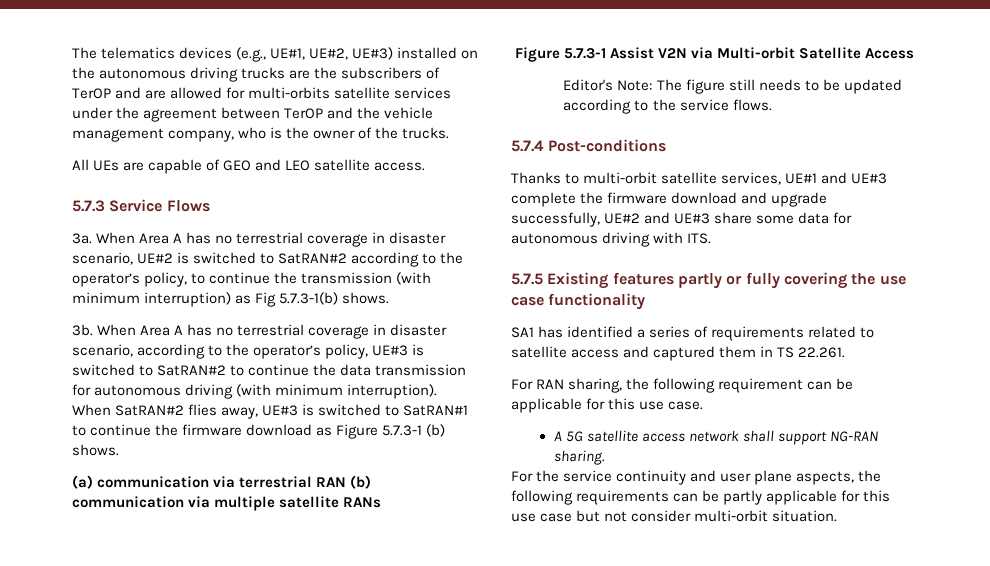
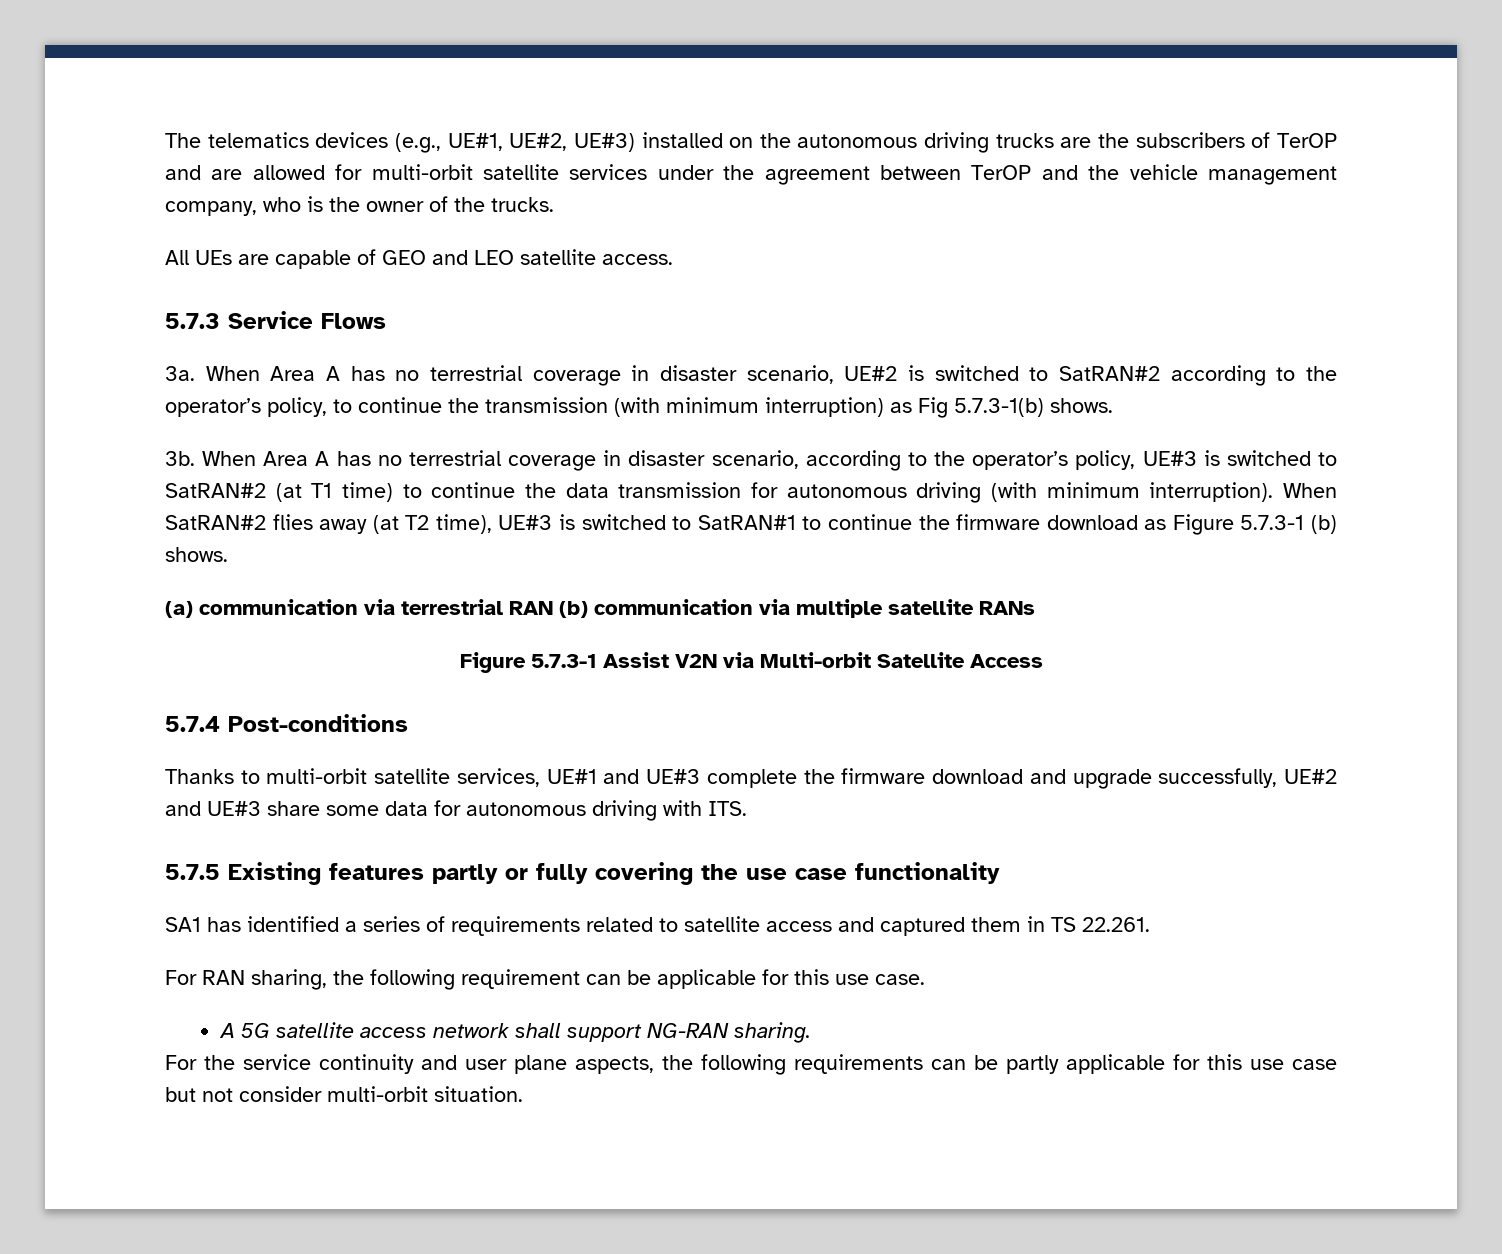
- The telematics devices (e.g., UE#1, UE#2, UE#3) installed on the autonomous driving trucks are the subscribers of TerOP and are allowed for multi-orbits satellite services under the agreement between TerOP and the vehicle management company, who is the owner of the trucks.
+ The telematics devices (e.g., UE#1, UE#2, UE#3) installed on the autonomous driving trucks are the subscribers of TerOP and are allowed for multi-orbit satellite services under the agreement between TerOP and the vehicle management company, who is the owner of the trucks.
- When Area A has no terrestrial coverage in disaster scenario, according to the operator’s policy, UE#3 is switched to SatRAN#2 to continue the data transmission for autonomous driving (with minimum interruption).
+ When Area A has no terrestrial coverage in disaster scenario, according to the operator’s policy, UE#3 is switched to SatRAN#2 (at T1 time) to continue the data transmission for autonomous driving (with minimum interruption).
- When SatRAN#2 flies away, UE#3 is switched to SatRAN#1 to continue the firmware download as Figure 5.7.3-1 (b) shows.
+ When SatRAN#2 flies away (at T2 time), UE#3 is switched to SatRAN#1 to continue the firmware download as Figure 5.7.3-1 (b) shows.
- Editor's Note: The figure still needs to be updated according to the service flows.

